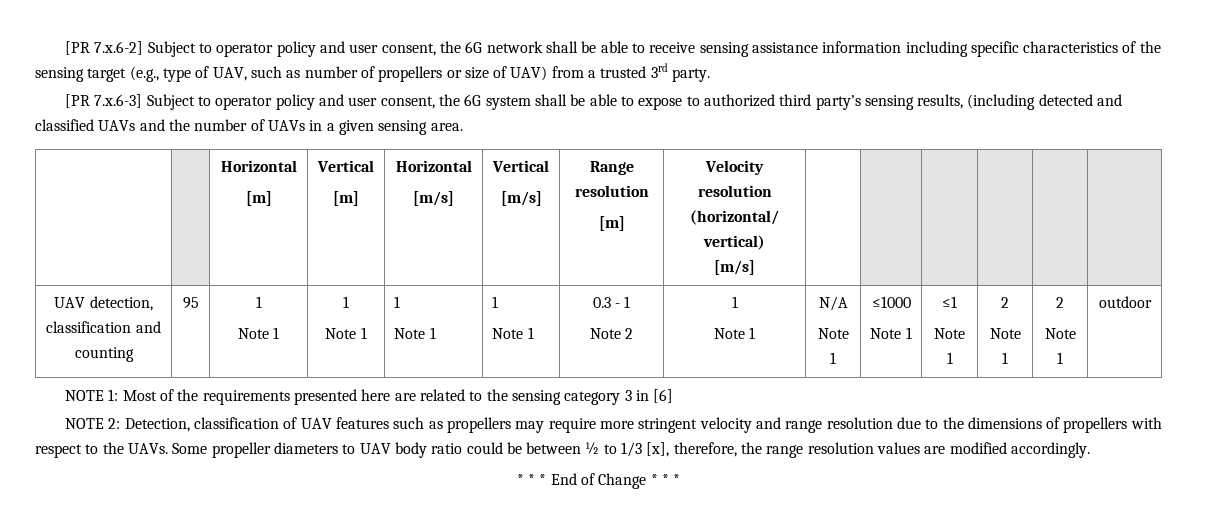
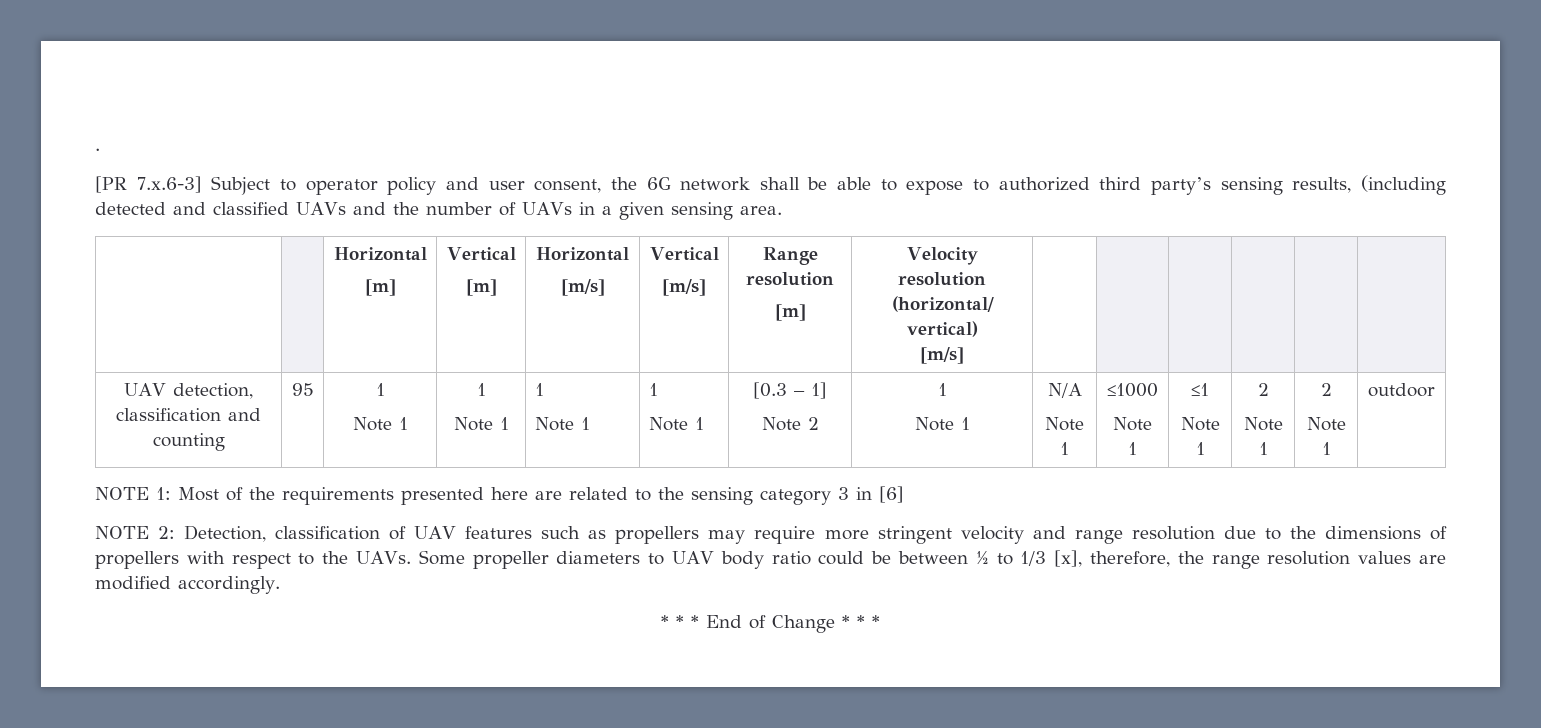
- [PR 7.x.6-2] Subject to operator policy and user consent, the 6G network shall be able to receive sensing assistance information including specific characteristics of the sensing target (e.g., type of UAV, such as number of propellers or size of UAV) from a trusted 3rd party.
+ .
- [PR 7.x.6-3] Subject to operator policy and user consent, the 6G system shall be able to expose to authorized third party’s sensing results, (including detected and classified UAVs and the number of UAVs in a given sensing area.
+ [PR 7.x.6-3] Subject to operator policy and user consent, the 6G network shall be able to expose to authorized third party’s sensing results, (including detected and classified UAVs and the number of UAVs in a given sensing area.
- 0.3 - 1
+ [0.3 – 1]

